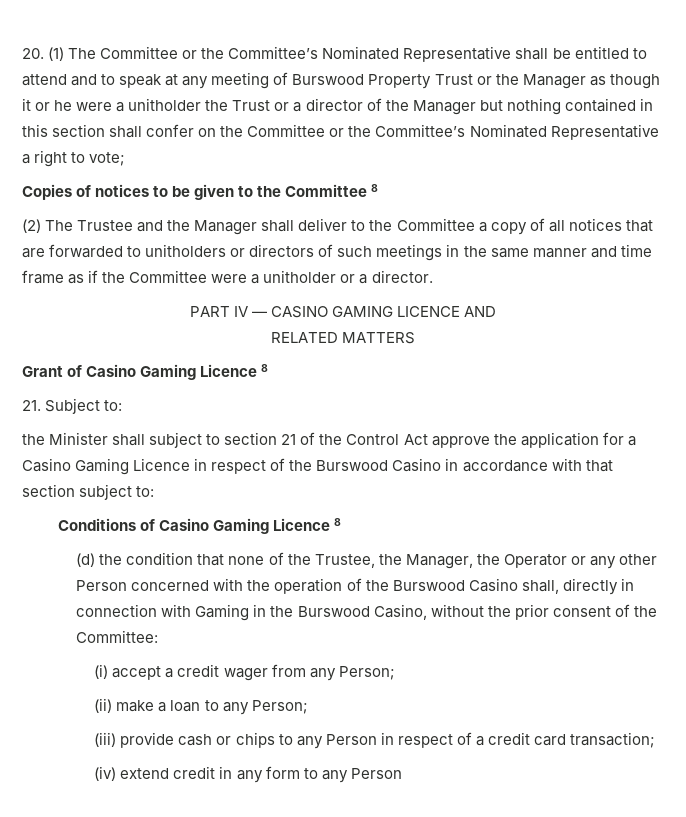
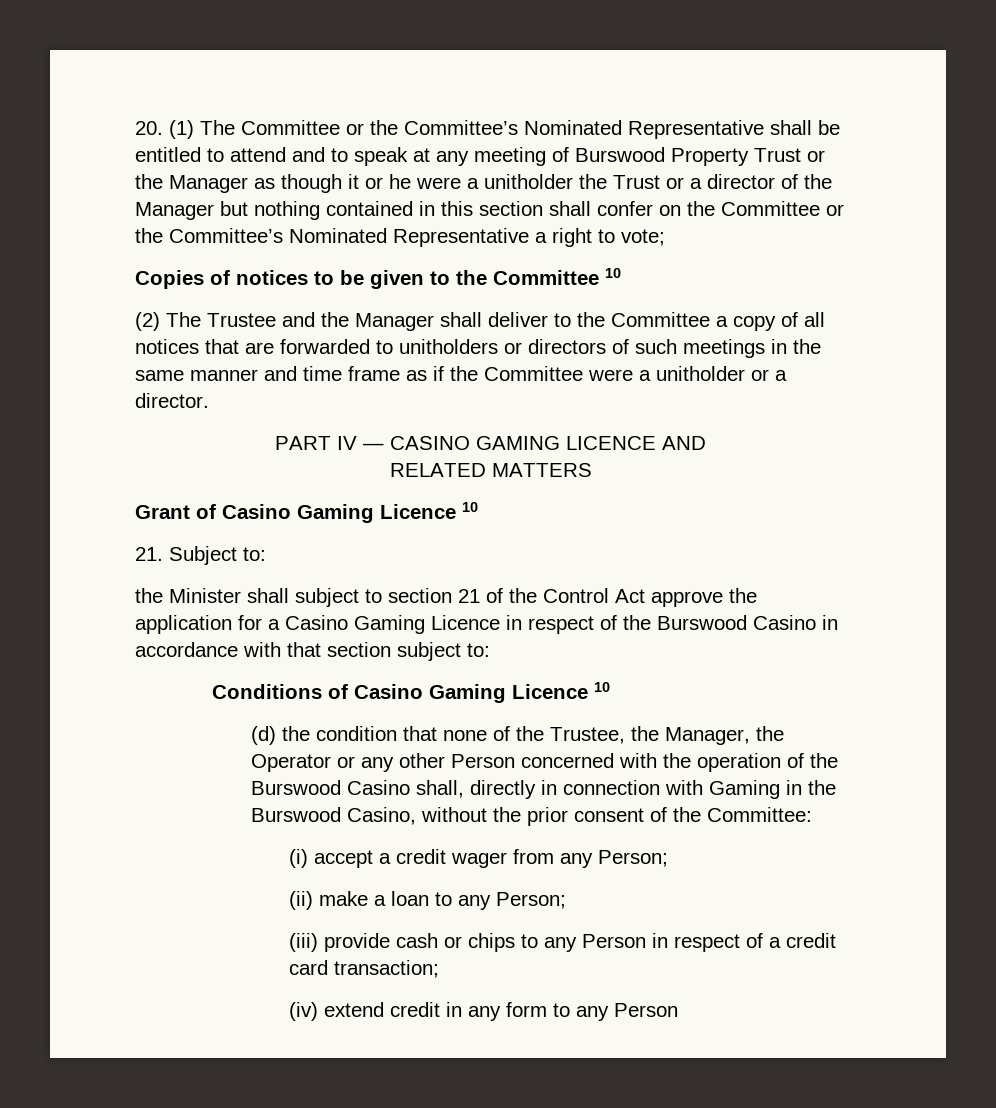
- Copies of notices to be given to the Committee 8
+ Copies of notices to be given to the Committee 10
- Grant of Casino Gaming Licence 8
+ Grant of Casino Gaming Licence 10
- Conditions of Casino Gaming Licence 8
+ Conditions of Casino Gaming Licence 10

